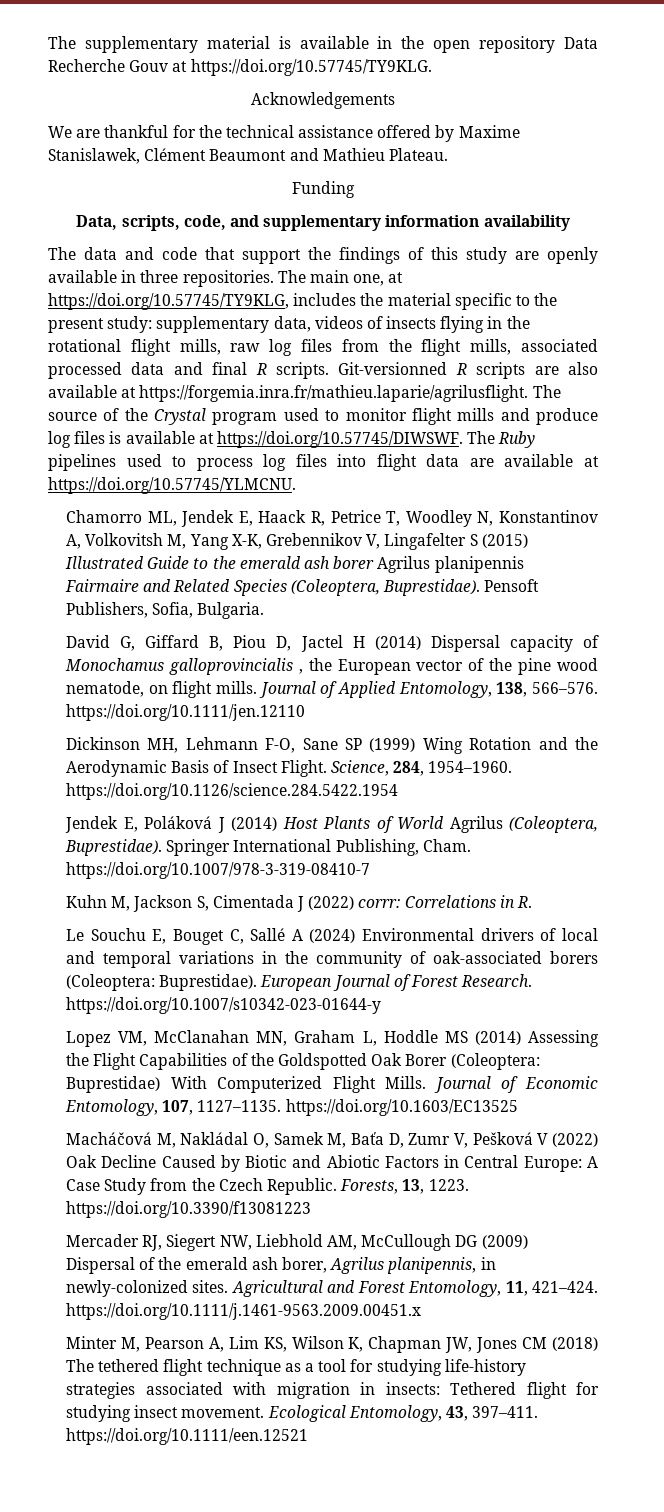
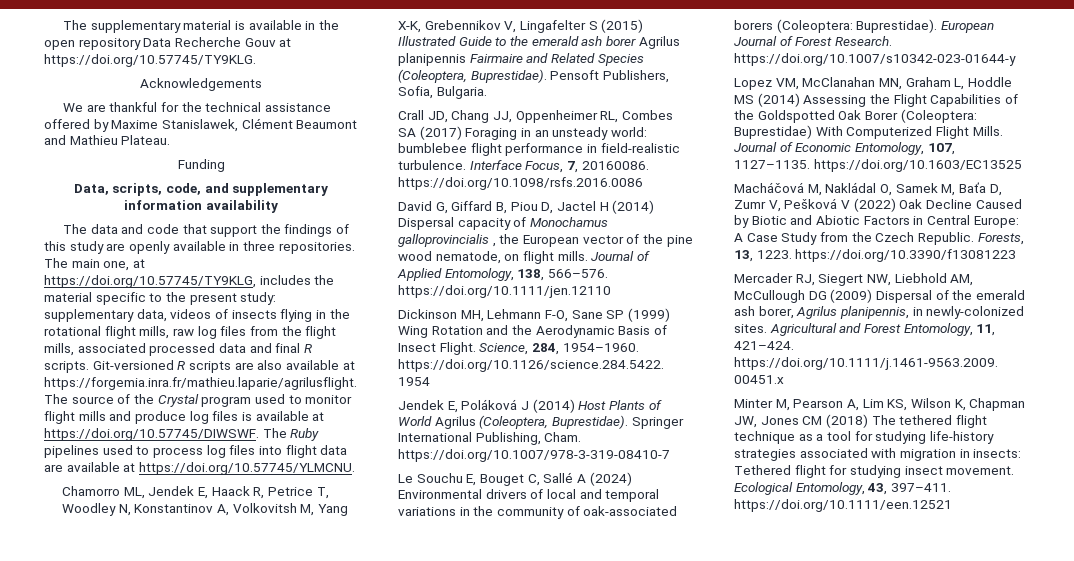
- Git-versionned R scripts are also available at https://forgemia.inra.fr/mathieu.laparie/agrilusflight. The source of the Crystal program used to monitor flight mills and produce log files is available at https://doi.org/10.57745/DIWSWF. The Ruby pipelines used to process log files into flight data are available at https://doi.org/10.57745/YLMCNU.
+ Git-versioned R scripts are also available at https://forgemia.inra.fr/mathieu.laparie/agrilusflight. The source of the Crystal program used to monitor flight mills and produce log files is available at https://doi.org/10.57745/DIWSWF. The Ruby pipelines used to process log files into flight data are available at https://doi.org/10.57745/YLMCNU.
+ Crall JD, Chang JJ, Oppenheimer RL, Combes SA (2017) Foraging in an unsteady world: bumblebee flight performance in field-realistic turbulence. Interface Focus, 7, 20160086. https://doi.org/10.1098/rsfs.2016.0086
- Kuhn M, Jackson S, Cimentada J (2022) corrr: Correlations in R.

